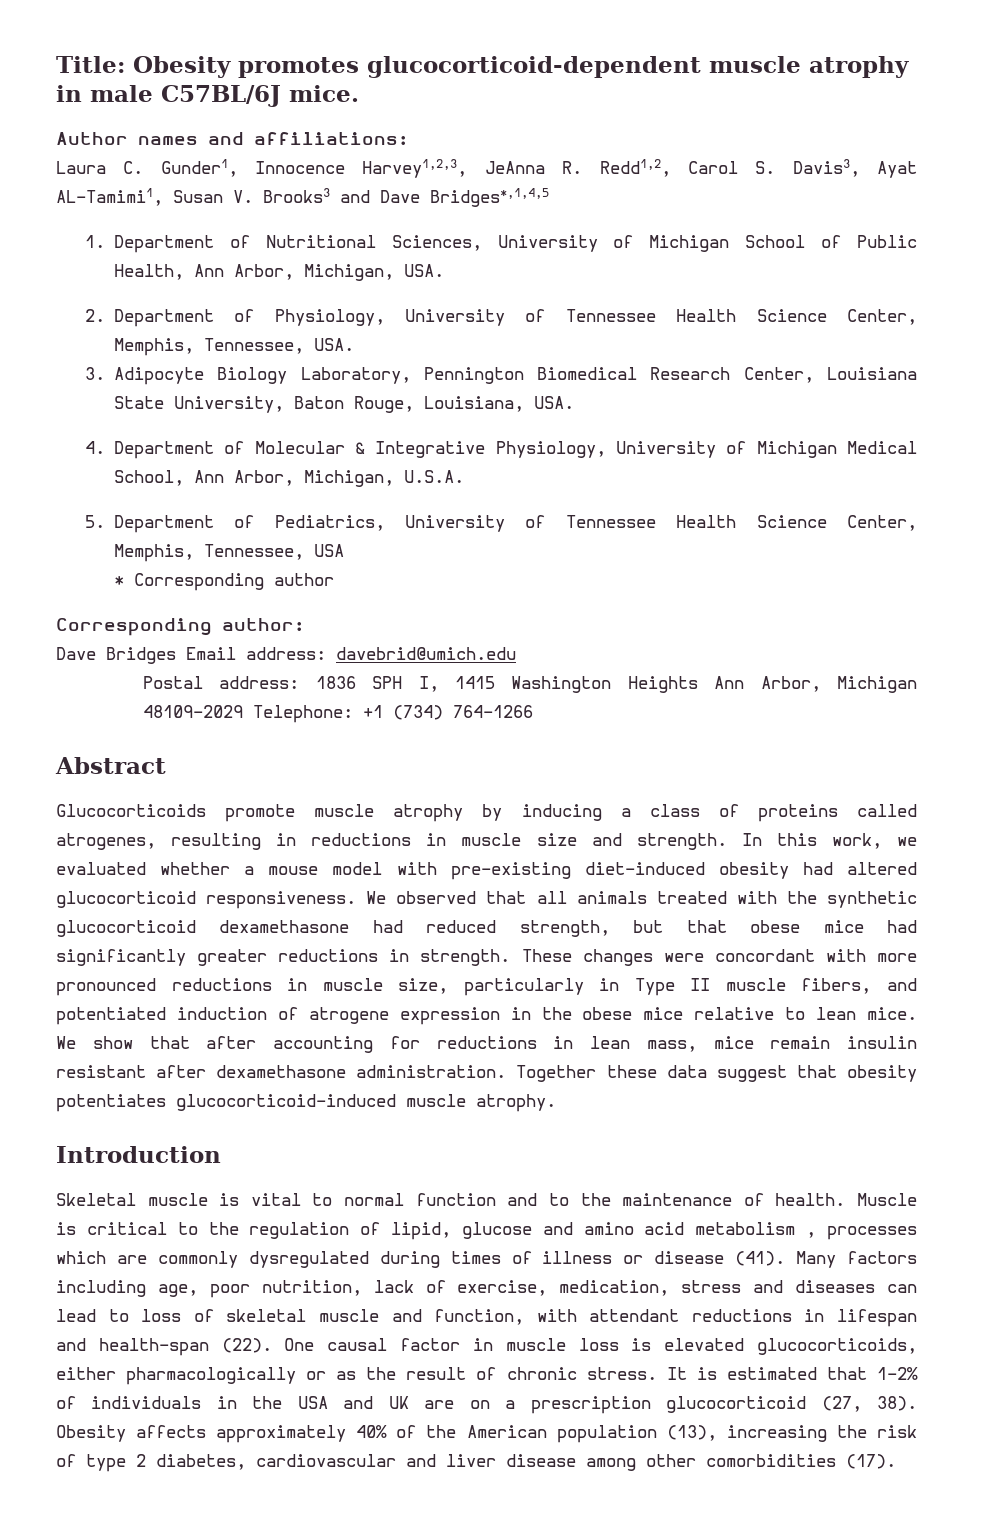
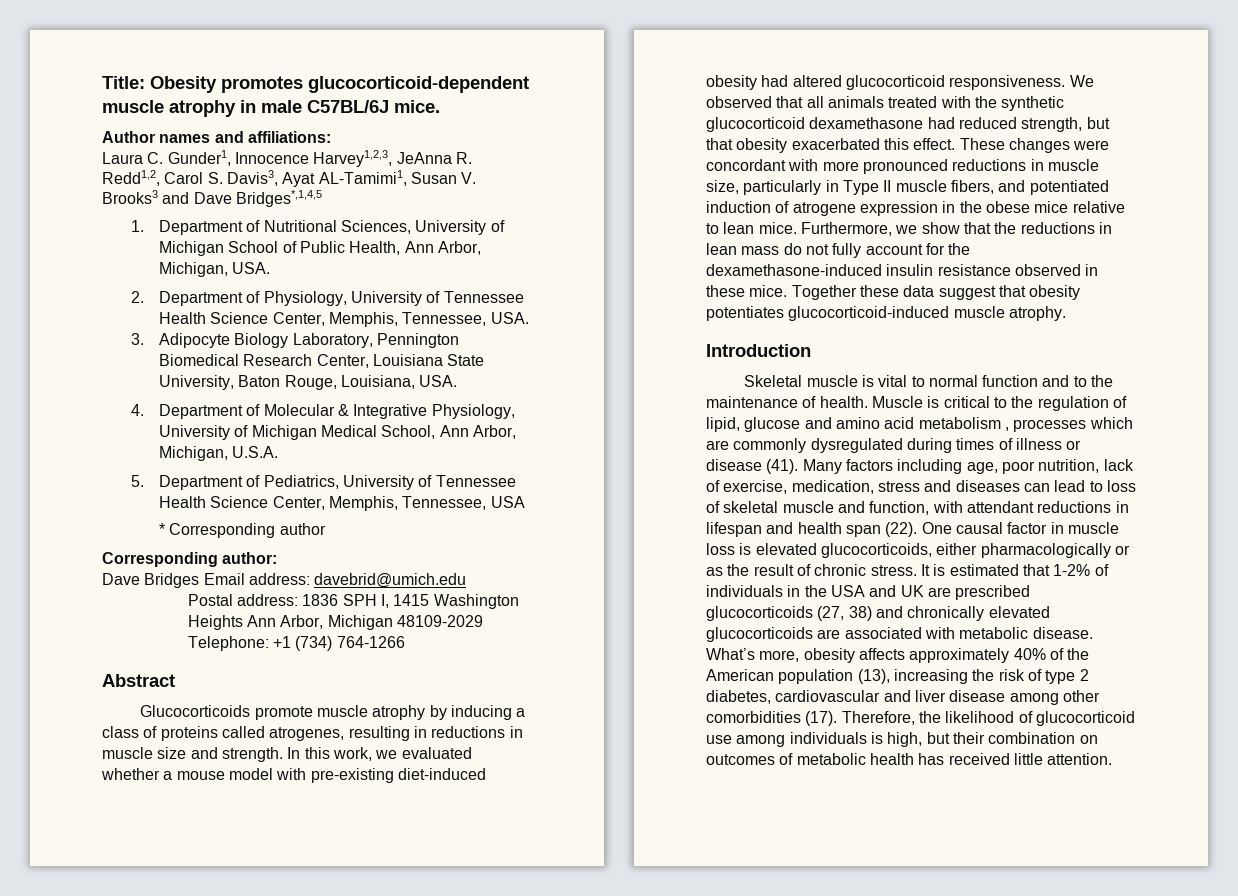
- We observed that all animals treated with the synthetic glucocorticoid dexamethasone had reduced strength, but that obese mice had significantly greater reductions in strength.
+ We observed that all animals treated with the synthetic glucocorticoid dexamethasone had reduced strength, but that obesity exacerbated this effect.
- We show that after accounting for reductions in lean mass, mice remain insulin resistant after dexamethasone administration.
+ Furthermore, we show that the reductions in lean mass do not fully account for the dexamethasone-induced insulin resistance observed in these mice.
- Many factors including age, poor nutrition, lack of exercise, medication, stress and diseases can lead to loss of skeletal muscle and function, with attendant reductions in lifespan and health-span (22).
+ Many factors including age, poor nutrition, lack of exercise, medication, stress and diseases can lead to loss of skeletal muscle and function, with attendant reductions in lifespan and health span (22).
- It is estimated that 1-2% of individuals in the USA and UK are on a prescription glucocorticoid (27, 38). Obesity affects approximately 40% of the American population (13), increasing the risk of type 2 diabetes, cardiovascular and liver disease among other comorbidities (17).
+ It is estimated that 1-2% of individuals in the USA and UK are prescribed glucocorticoids (27, 38) and chronically elevated glucocorticoids are associated with metabolic disease. What’s more, obesity affects approximately 40% of the American population (13), increasing the risk of type 2 diabetes, cardiovascular and liver disease among other comorbidities (17).
+ Therefore, the likelihood of glucocorticoid use among individuals is high, but their combination on outcomes of metabolic health has received little attention.

